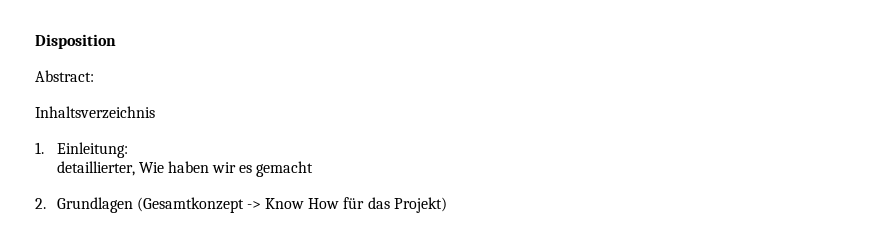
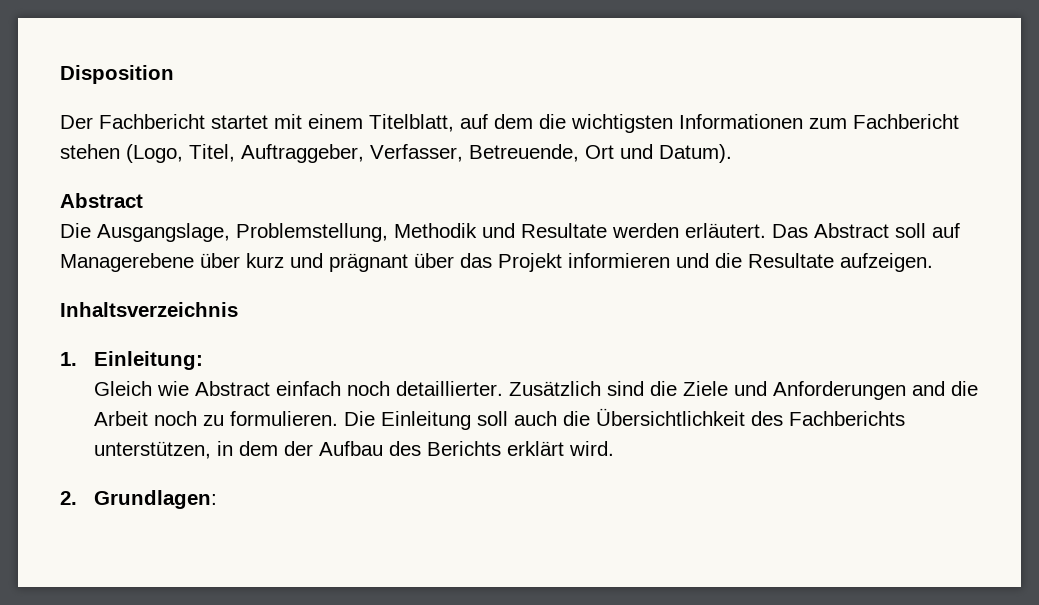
- Abstract:
+ Der Fachbericht startet mit einem Titelblatt, auf dem die wichtigsten Informationen zum Fachbericht stehen (Logo, Titel, Auftraggeber, Verfasser, Betreuende, Ort und Datum).
+ Abstract
+ Die Ausgangslage, Problemstellung, Methodik und Resultate werden erläutert. Das Abstract soll auf Managerebene über kurz und prägnant über das Projekt informieren und die Resultate aufzeigen.
  Inhaltsverzeichnis
  1. Einleitung:
- detaillierter, Wie haben wir es gemacht
- 2. Grundlagen (Gesamtkonzept -> Know How für das Projekt)
+ Gleich wie Abstract einfach noch detaillierter. Zusätzlich sind die Ziele und Anforderungen and die Arbeit noch zu formulieren. Die Einleitung soll auch die Übersichtlichkeit des Fachberichts unterstützen, in dem der Aufbau des Berichts erklärt wird.
+ 2. Grundlagen:

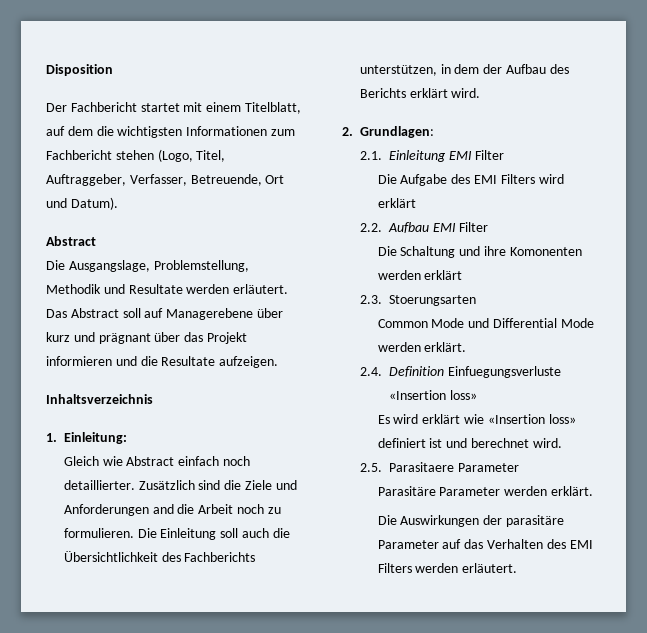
+ 2.1. Einleitung EMI Filter
+ Die Aufgabe des EMI Filters wird erklärt
+ 2.2. Aufbau EMI Filter
+ Die Schaltung und ihre Komonenten werden erklärt
+ 2.3. Stoerungsarten
+ Common Mode und Differential Mode werden erklärt.
+ 2.4. Definition Einfuegungsverluste «Insertion loss»
+ Es wird erklärt wie «Insertion loss» definiert ist und berechnet wird.
+ 2.5. Parasitaere Parameter
+ Parasitäre Parameter werden erklärt.
+ Die Auswirkungen der parasitäre Parameter auf das Verhalten des EMI Filters werden erläutert.

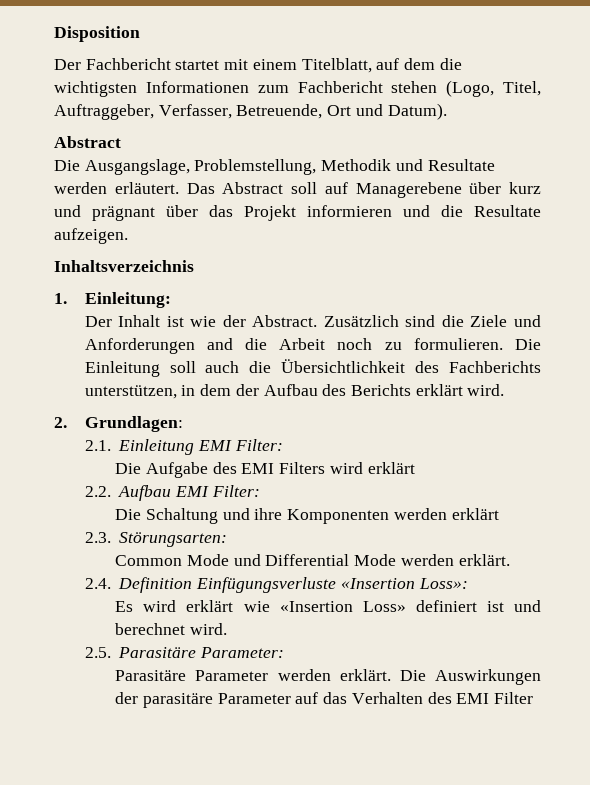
- Gleich wie Abstract einfach noch detaillierter.
+ Der Inhalt ist wie der Abstract.
- 2.1. Einleitung EMI Filter
+ 2.1. Einleitung EMI Filter:
- 2.2. Aufbau EMI Filter
+ 2.2. Aufbau EMI Filter:
- Die Schaltung und ihre Komonenten werden erklärt
+ Die Schaltung und ihre Komponenten werden erklärt
- 2.3. Stoerungsarten
+ 2.3. Störungsarten:
- 2.4. Definition Einfuegungsverluste «Insertion loss»
+ 2.4. Definition Einfügungsverluste «Insertion Loss»:
- Es wird erklärt wie «Insertion loss» definiert ist und berechnet wird.
+ Es wird erklärt wie «Insertion Loss» definiert ist und berechnet wird.
- 2.5. Parasitaere Parameter
+ 2.5. Parasitäre Parameter:
- Parasitäre Parameter werden erklärt.
- Die Auswirkungen der parasitäre Parameter auf das Verhalten des EMI Filters werden erläutert.
+ Parasitäre Parameter werden erklärt. Die Auswirkungen der parasitäre Parameter auf das Verhalten des EMI Filter

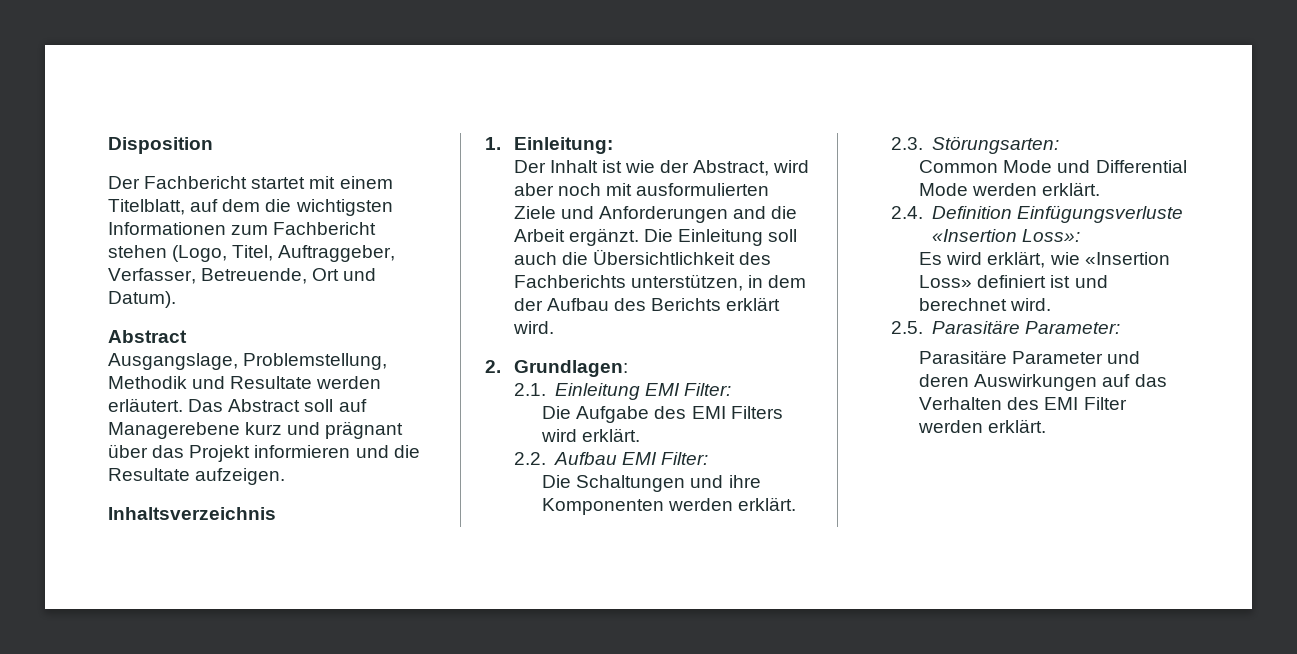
- Die Ausgangslage, Problemstellung, Methodik und Resultate werden erläutert.
+ Ausgangslage, Problemstellung, Methodik und Resultate werden erläutert.
- Das Abstract soll auf Managerebene über kurz und prägnant über das Projekt informieren und die Resultate aufzeigen.
+ Das Abstract soll auf Managerebene kurz und prägnant über das Projekt informieren und die Resultate aufzeigen.
- Der Inhalt ist wie der Abstract. Zusätzlich sind die Ziele und Anforderungen and die Arbeit noch zu formulieren.
+ Der Inhalt ist wie der Abstract, wird aber noch mit ausformulierten Ziele und Anforderungen and die Arbeit ergänzt.
- Die Aufgabe des EMI Filters wird erklärt
+ Die Aufgabe des EMI Filters wird erklärt.
- Die Schaltung und ihre Komponenten werden erklärt
+ Die Schaltungen und ihre Komponenten werden erklärt.
- Es wird erklärt wie «Insertion Loss» definiert ist und berechnet wird.
+ Es wird erklärt, wie «Insertion Loss» definiert ist und berechnet wird.
- Parasitäre Parameter werden erklärt. Die Auswirkungen der parasitäre Parameter auf das Verhalten des EMI Filter
+ Parasitäre Parameter und deren Auswirkungen auf das Verhalten des EMI Filter werden erklärt.

